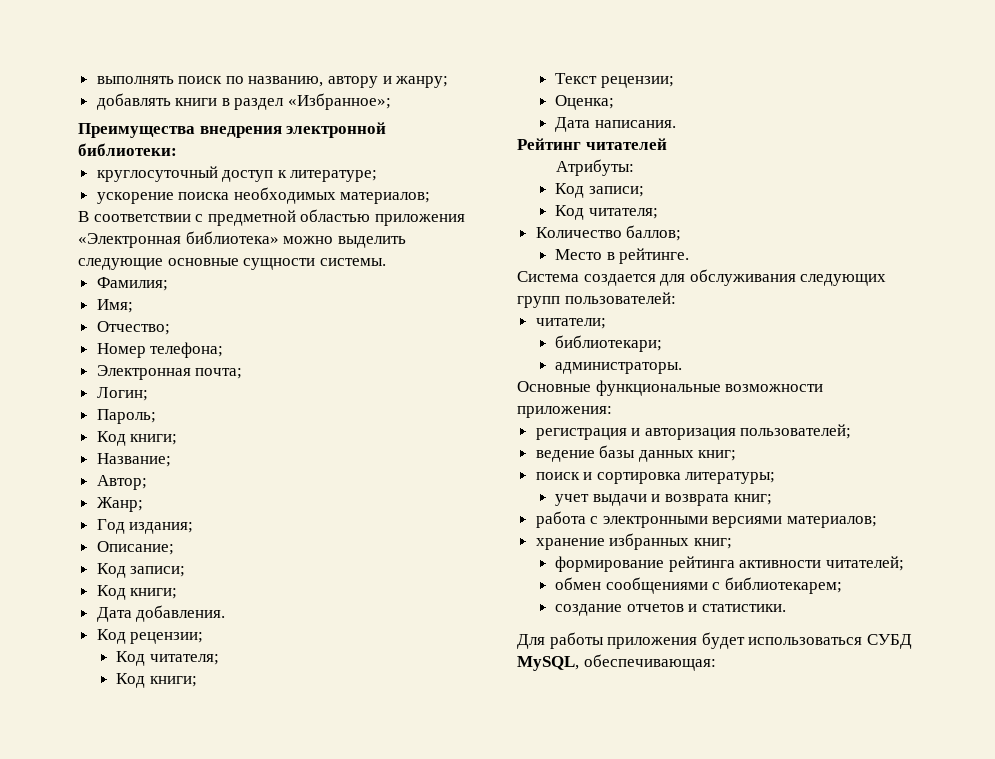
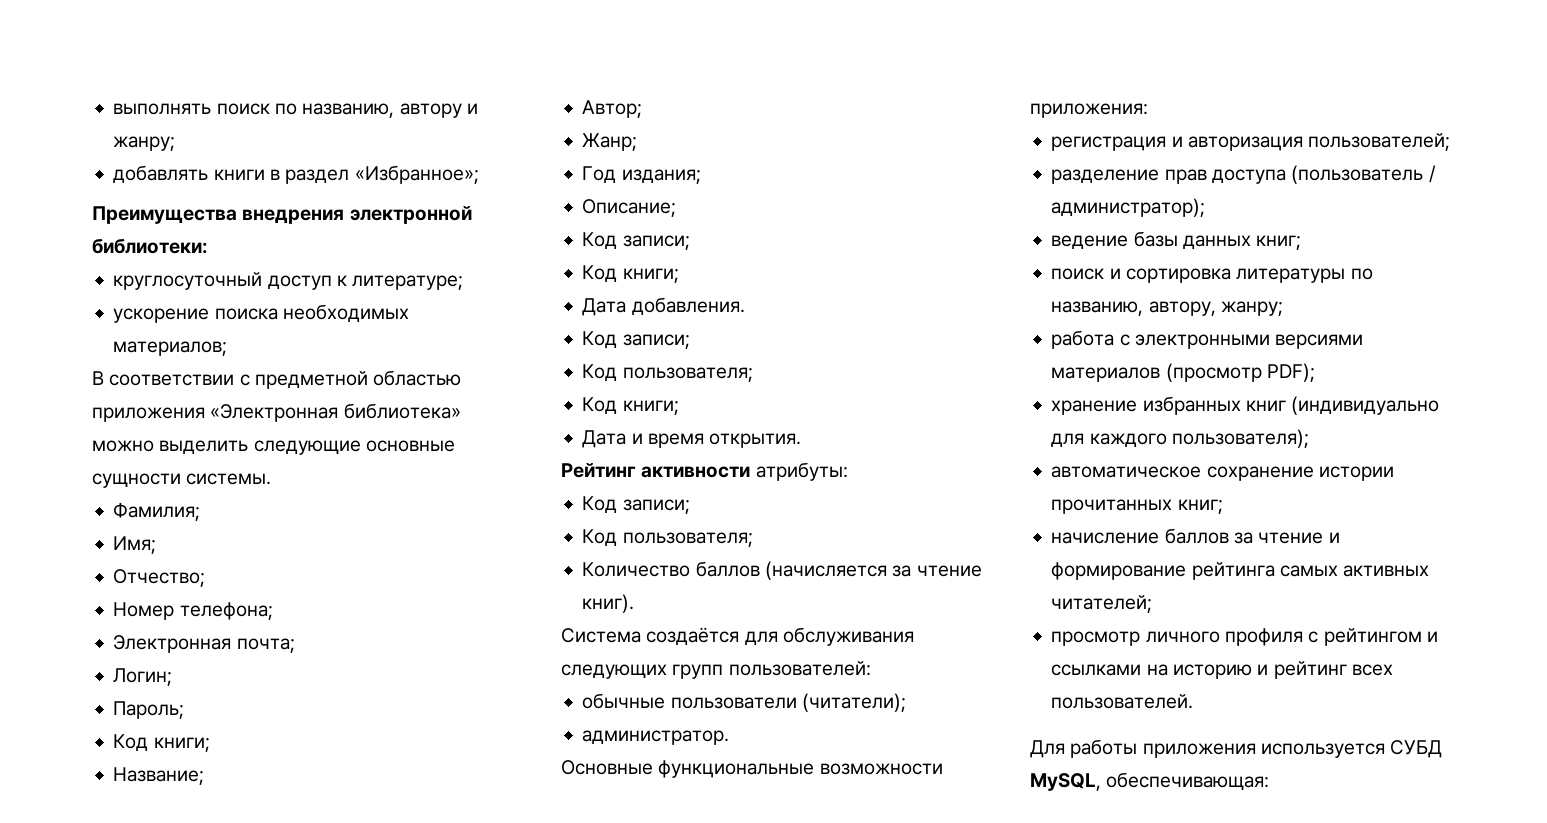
  Дата добавления.
- Код рецензии;
- Код читателя;
+ Код записи;
+ Код пользователя;
  Код книги;
- Текст рецензии;
- Оценка;
- Дата написания.
+ Дата и время открытия.
- Рейтинг читателей
- Атрибуты:
+ Рейтинг активности атрибуты:
  Код записи;
- Код читателя;
+ Код пользователя;
- Количество баллов;
- Место в рейтинге.
+ Количество баллов (начисляется за чтение книг).
- Система создается для обслуживания следующих групп пользователей:
+ Система создаётся для обслуживания следующих групп пользователей:
- читатели;
- библиотекари;
- администраторы.
+ обычные пользователи (читатели);
+ администратор.
+ разделение прав доступа (пользователь / администратор);
- поиск и сортировка литературы;
- учет выдачи и возврата книг;
+ поиск и сортировка литературы по названию, автору, жанру;
- работа с электронными версиями материалов;
+ работа с электронными версиями материалов (просмотр PDF);
- хранение избранных книг;
- формирование рейтинга активности читателей;
- обмен сообщениями с библиотекарем;
- создание отчетов и статистики.
+ хранение избранных книг (индивидуально для каждого пользователя);
+ автоматическое сохранение истории прочитанных книг;
+ начисление баллов за чтение и формирование рейтинга самых активных читателей;
+ просмотр личного профиля с рейтингом и ссылками на историю и рейтинг всех пользователей.
- Для работы приложения будет использоваться СУБД MySQL, обеспечивающая:
+ Для работы приложения используется СУБД MySQL, обеспечивающая:

